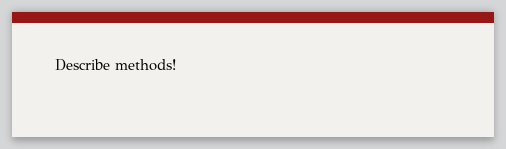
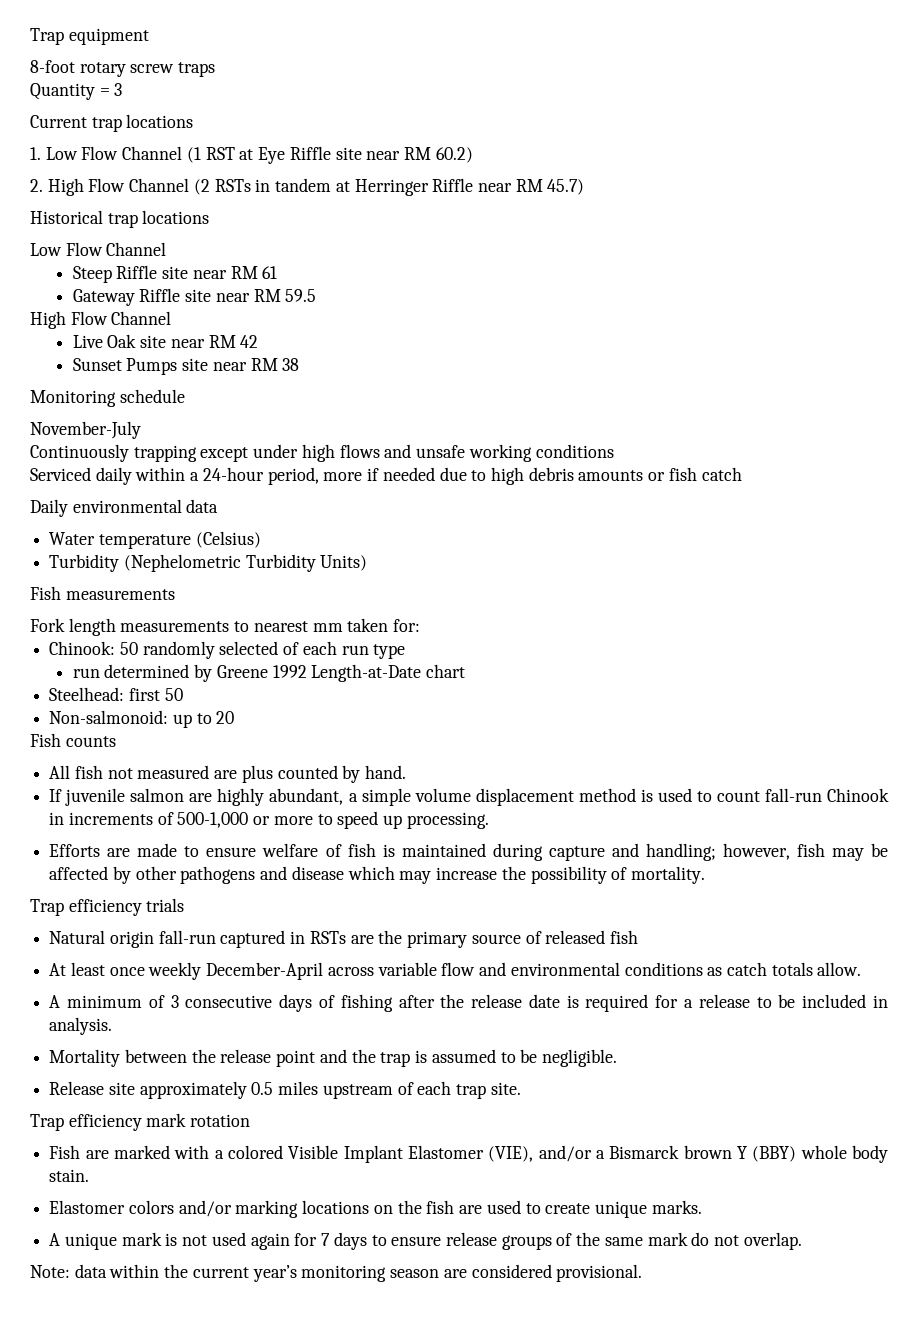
- Describe methods!
+ Trap equipment
+ 8-foot rotary screw traps
+ Quantity = 3
+ Current trap locations
+ 1. Low Flow Channel (1 RST at Eye Riffle site near RM 60.2)
+ 2. High Flow Channel (2 RSTs in tandem at Herringer Riffle near RM 45.7)
+ Historical trap locations
+ Low Flow Channel
+ Steep Riffle site near RM 61
+ Gateway Riffle site near RM 59.5
+ High Flow Channel
+ Live Oak site near RM 42
+ Sunset Pumps site near RM 38
+ Monitoring schedule
+ November-July
+ Continuously trapping except under high flows and unsafe working conditions
+ Serviced daily within a 24-hour period, more if needed due to high debris amounts or fish catch
+ Daily environmental data
+ Water temperature (Celsius)
+ Turbidity (Nephelometric Turbidity Units)
+ Fish measurements
+ Fork length measurements to nearest mm taken for:
+ Chinook: 50 randomly selected of each run type
+ run determined by Greene 1992 Length-at-Date chart
+ Steelhead: first 50
+ Non-salmonoid: up to 20
+ Fish counts
+ All fish not measured are plus counted by hand.
+ If juvenile salmon are highly abundant, a simple volume displacement method is used to count fall-run Chinook in increments of 500-1,000 or more to speed up processing.
+ Efforts are made to ensure welfare of fish is maintained during capture and handling; however, fish may be affected by other pathogens and disease which may increase the possibility of mortality.
+ Trap efficiency trials
+ Natural origin fall-run captured in RSTs are the primary source of released fish
+ At least once weekly December-April across variable flow and environmental conditions as catch totals allow.
+ A minimum of 3 consecutive days of fishing after the release date is required for a release to be included in analysis.
+ Mortality between the release point and the trap is assumed to be negligible.
+ Release site approximately 0.5 miles upstream of each trap site.
+ Trap efficiency mark rotation
+ Fish are marked with a colored Visible Implant Elastomer (VIE), and/or a Bismarck brown Y (BBY) whole body stain.
+ Elastomer colors and/or marking locations on the fish are used to create unique marks.
+ A unique mark is not used again for 7 days to ensure release groups of the same mark do not overlap.
+ Note: data within the current year’s monitoring season are considered provisional.

